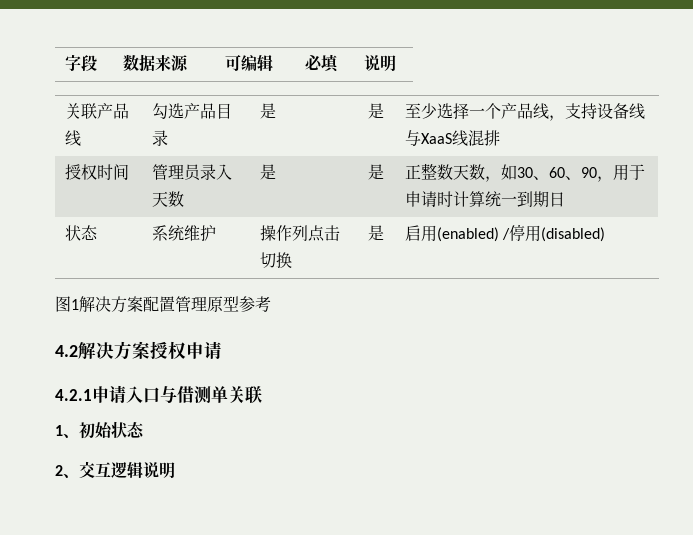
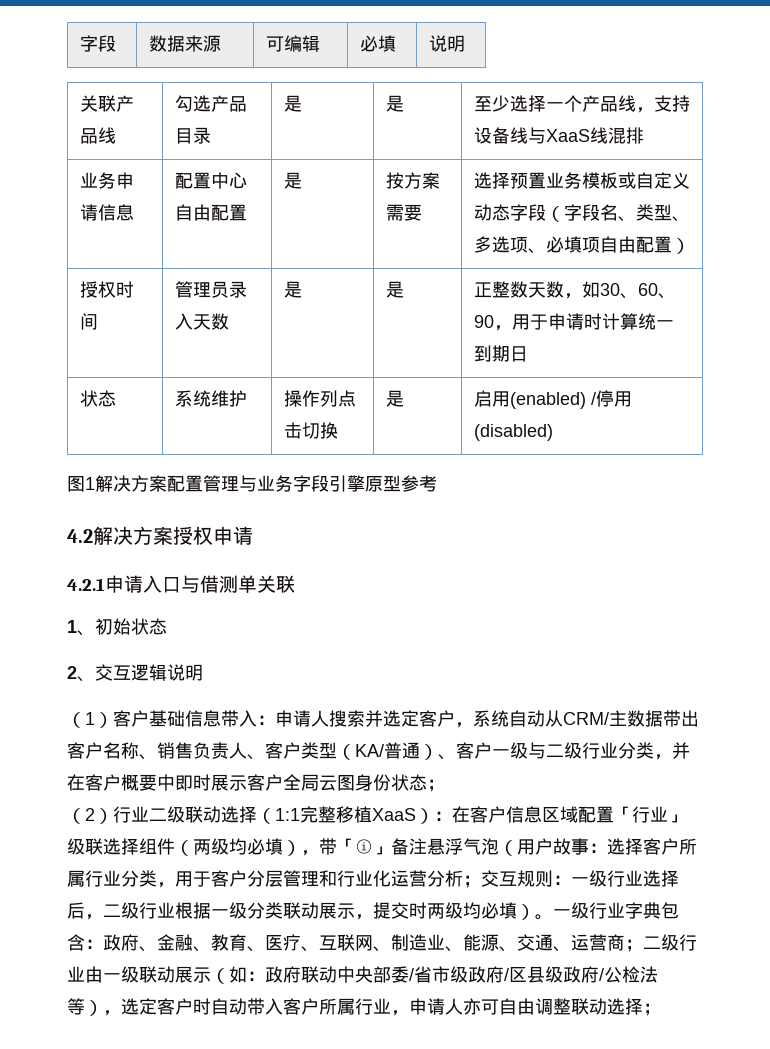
+ 业务申请信息 | 配置中心自由配置 | 是 | 按方案需要 | 选择预置业务模板或自定义动态字段（字段名、类型、多选项、必填项自由配置）
- 图1解决方案配置管理原型参考
+ 图1解决方案配置管理与业务字段引擎原型参考
+ （1）客户基础信息带入：申请人搜索并选定客户，系统自动从CRM/主数据带出客户名称、销售负责人、客户类型（KA/普通）、客户一级与二级行业分类，并在客户概要中即时展示客户全局云图身份状态；
+ （2）行业二级联动选择（1:1完整移植XaaS）：在客户信息区域配置「行业」级联选择组件（两级均必填），带「ⓘ」备注悬浮气泡（用户故事：选择客户所属行业分类，用于客户分层管理和行业化运营分析；交互规则：一级行业选择后，二级行业根据一级分类联动展示，提交时两级均必填）。一级行业字典包含：政府、金融、教育、医疗、互联网、制造业、能源、交通、运营商；二级行业由一级联动展示（如：政府联动中央部委/省市级政府/区县级政府/公检法等），选定客户时自动带入客户所属行业，申请人亦可自由调整联动选择；

